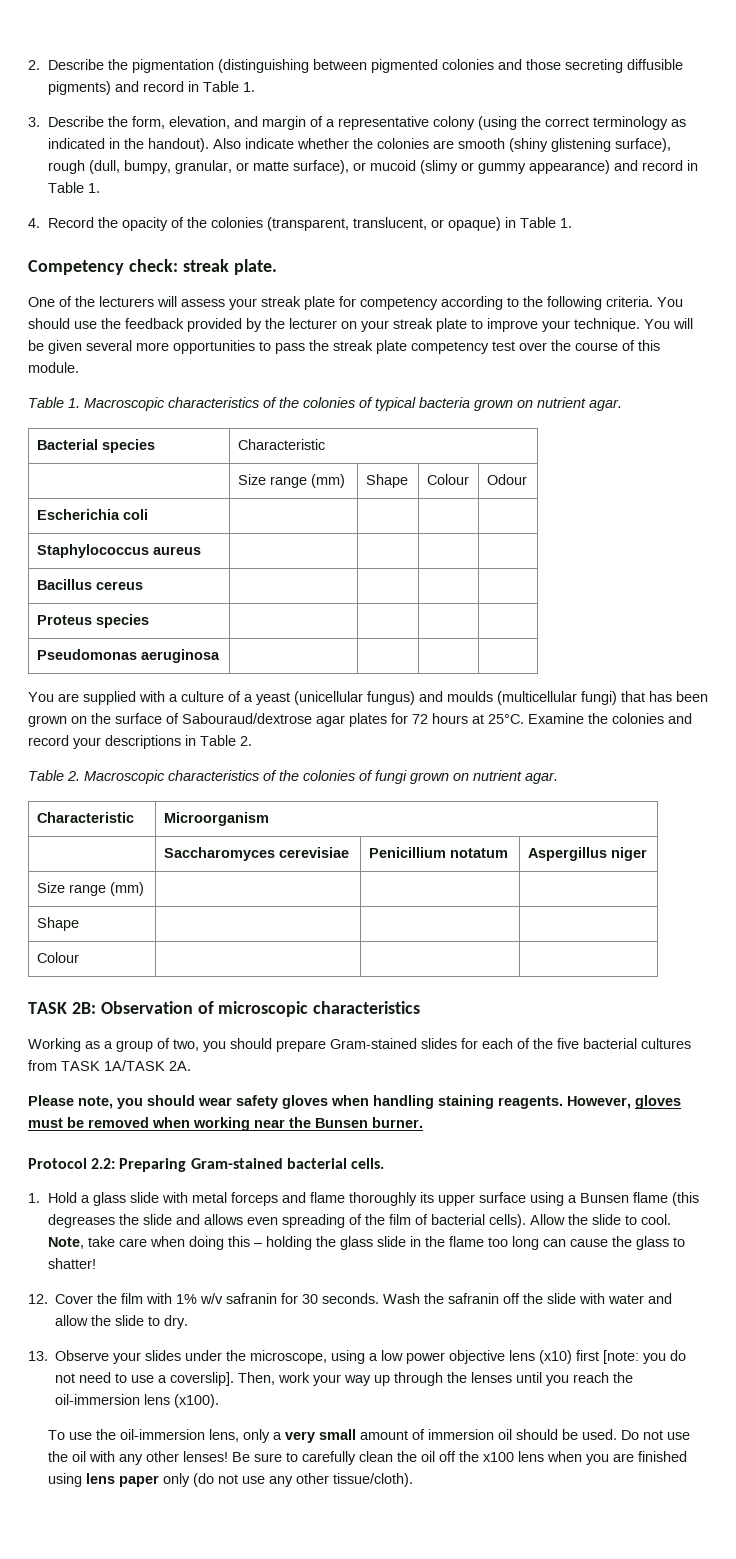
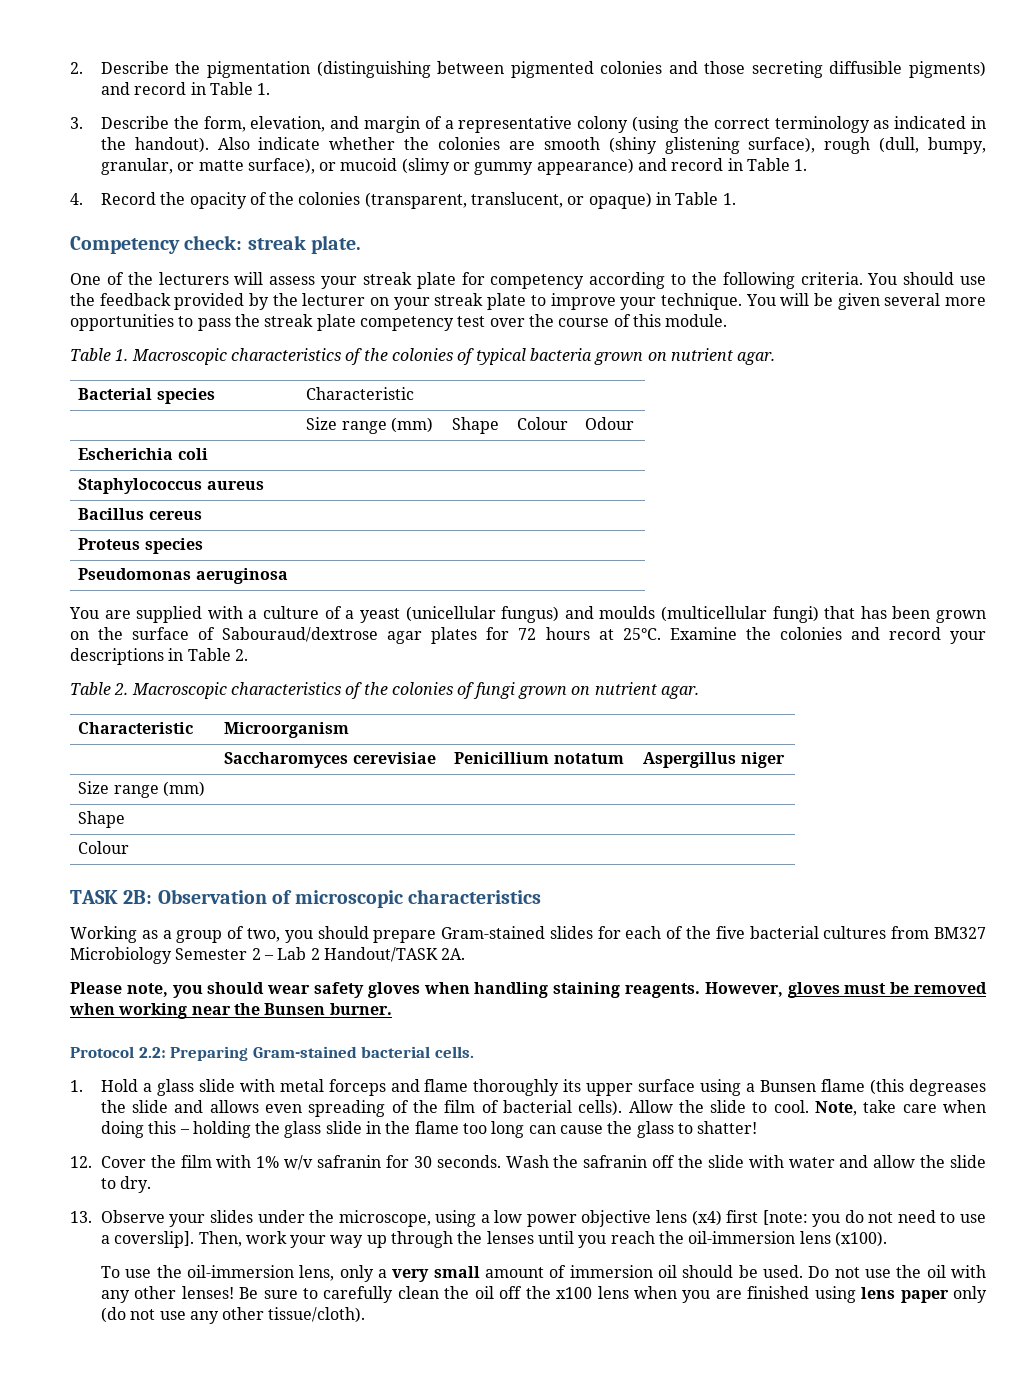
- Working as a group of two, you should prepare Gram-stained slides for each of the five bacterial cultures from TASK 1A/TASK 2A.
+ Working as a group of two, you should prepare Gram-stained slides for each of the five bacterial cultures from BM327 Microbiology Semester 2 – Lab 2 Handout/TASK 2A.
- 13. Observe your slides under the microscope, using a low power objective lens (x10) first [note: you do not need to use a coverslip].
+ 13. Observe your slides under the microscope, using a low power objective lens (x4) first [note: you do not need to use a coverslip].

